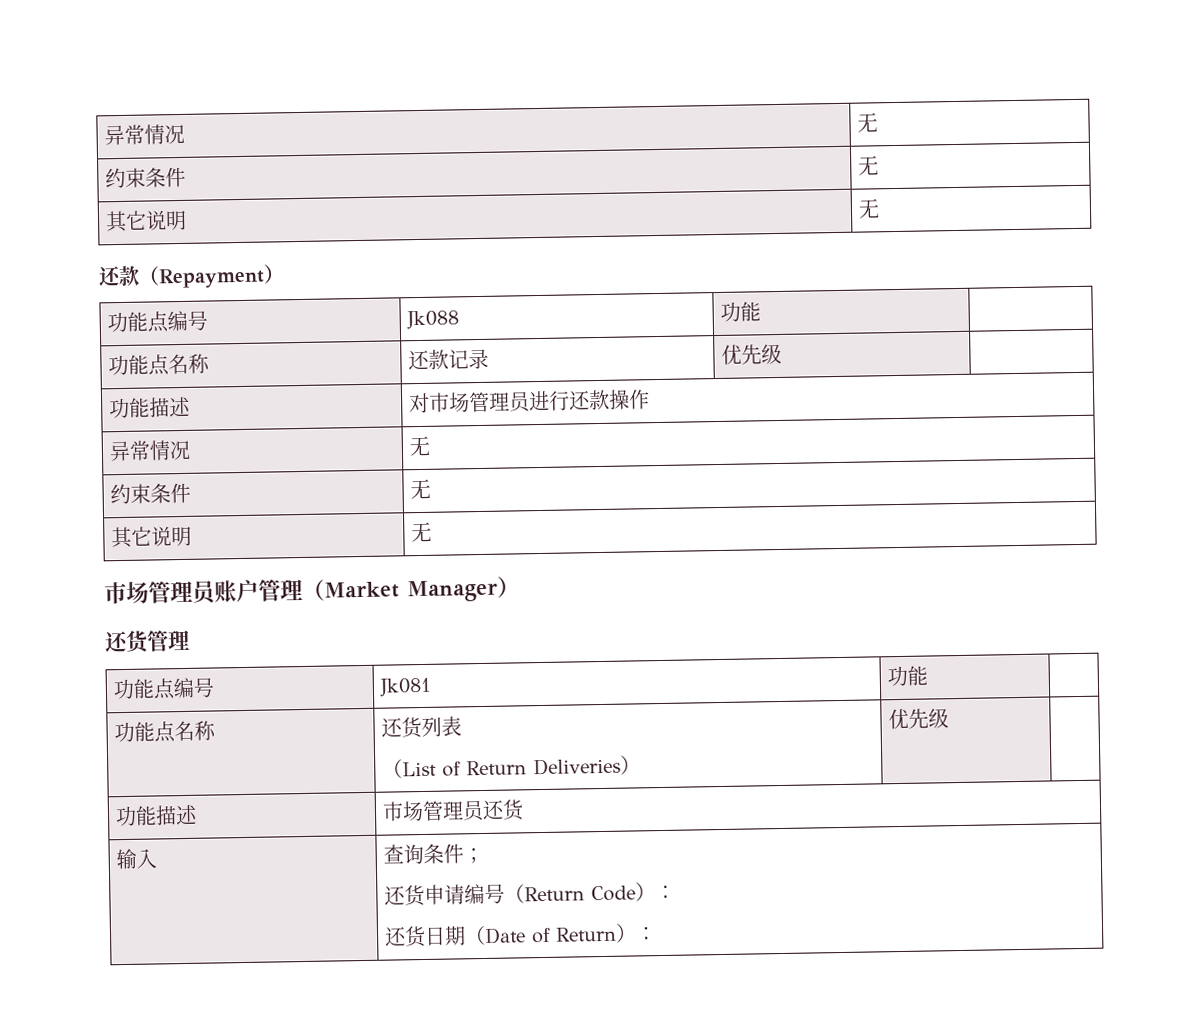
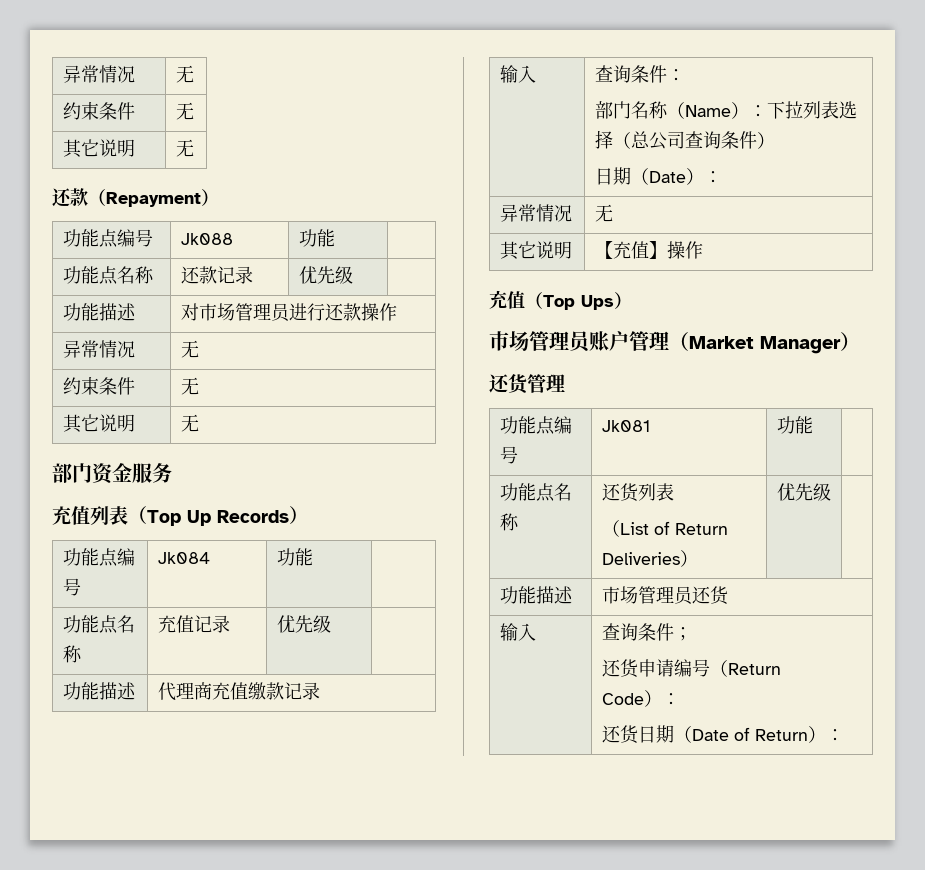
+ 部门资金服务
+ 充值列表（Top Up Records）
+ 功能点编号 | Jk084 | 功能 |
+ 功能点名称 | 充值记录 | 优先级 |
+ 功能描述 | 代理商充值缴款记录
+ 输入 | 查询条件：
+ 部门名称（Name）：下拉列表选择（总公司查询条件）
+ 日期（Date）：
+ 异常情况 | 无
+ 其它说明 | 【充值】操作
+ 充值（Top Ups）

